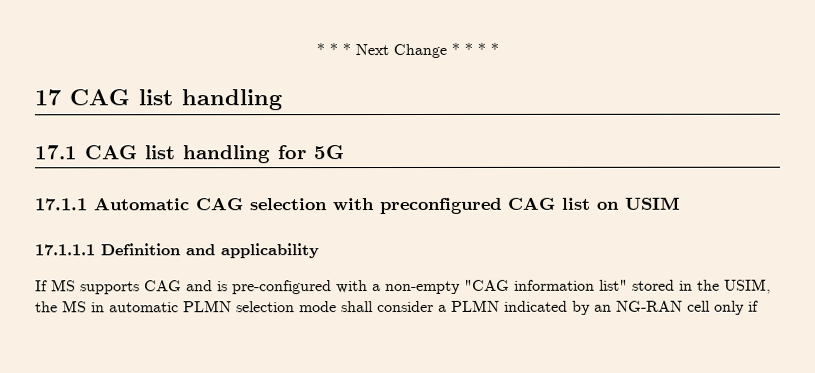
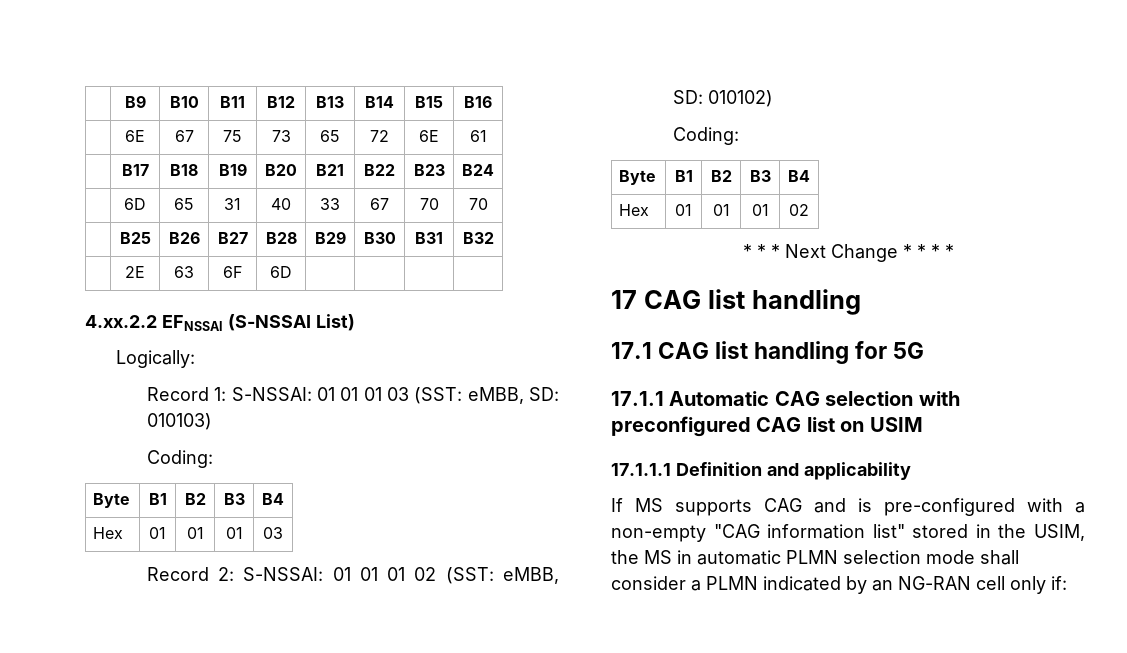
+ | B9 | B10 | B11 | B12 | B13 | B14 | B15 | B16
+ | 6E | 67 | 75 | 73 | 65 | 72 | 6E | 61
+ | B17 | B18 | B19 | B20 | B21 | B22 | B23 | B24
+ | 6D | 65 | 31 | 40 | 33 | 67 | 70 | 70
+ | B25 | B26 | B27 | B28 | B29 | B30 | B31 | B32
+ | 2E | 63 | 6F | 6D | | | |
+ 4.xx.2.2 EFNSSAI (S-NSSAI List)
+ Logically:
+ Record 1: S-NSSAI: 01 01 01 03 (SST: eMBB, SD: 010103)
+ Coding:
+ Byte | B1 | B2 | B3 | B4
+ Hex | 01 | 01 | 01 | 03
+ Record 2: S-NSSAI: 01 01 01 02 (SST: eMBB, SD: 010102)
+ Coding:
+ Byte | B1 | B2 | B3 | B4
+ Hex | 01 | 01 | 01 | 02
- If MS supports CAG and is pre-configured with a non-empty "CAG information list" stored in the USIM, the MS in automatic PLMN selection mode shall consider a PLMN indicated by an NG-RAN cell only if
+ If MS supports CAG and is pre-configured with a non-empty "CAG information list" stored in the USIM, the MS in automatic PLMN selection mode shall consider a PLMN indicated by an NG-RAN cell only if:

